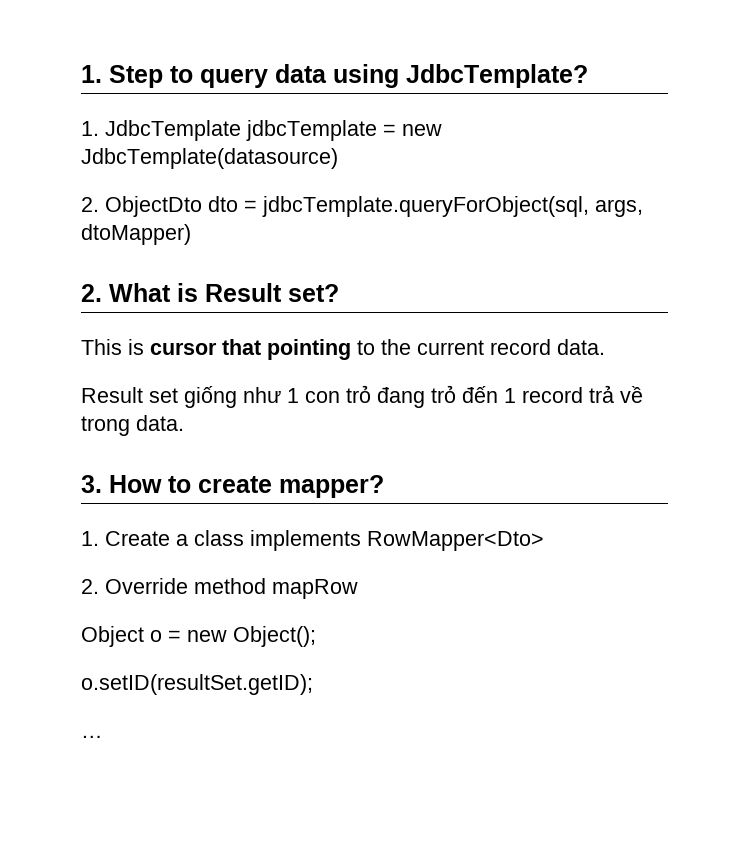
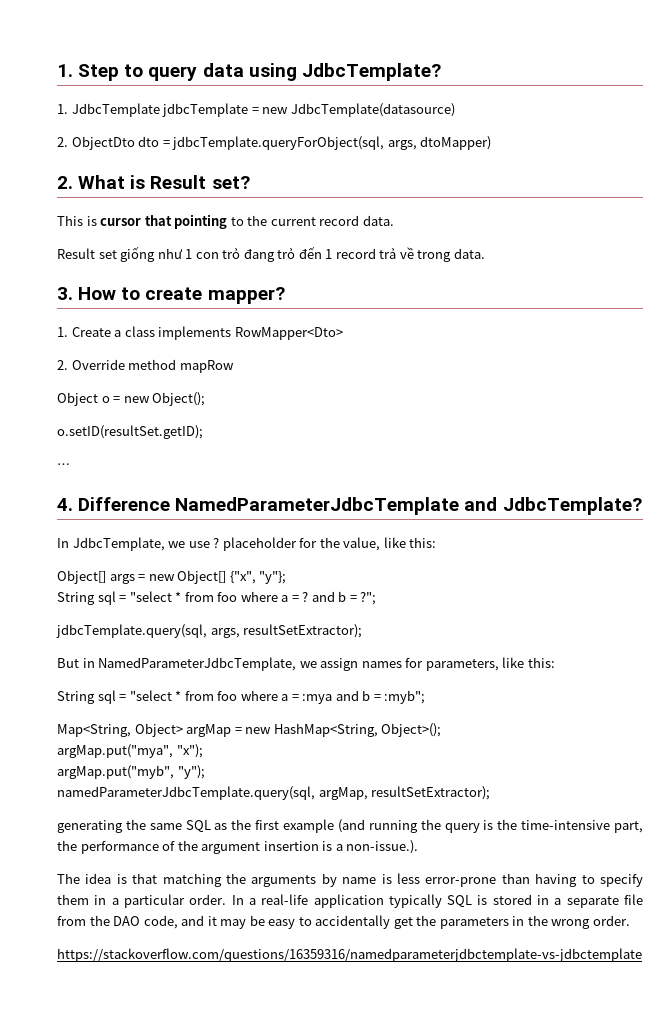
+ 4. Difference NamedParameterJdbcTemplate and JdbcTemplate?
+ In JdbcTemplate, we use ? placeholder for the value, like this:
+ Object[] args = new Object[] {"x", "y"};
+ String sql = "select * from foo where a = ? and b = ?";
+ jdbcTemplate.query(sql, args, resultSetExtractor);
+ But in NamedParameterJdbcTemplate, we assign names for parameters, like this:
+ String sql = "select * from foo where a = :mya and b = :myb";
+ Map<String, Object> argMap = new HashMap<String, Object>();
+ argMap.put("mya", "x");
+ argMap.put("myb", "y");
+ namedParameterJdbcTemplate.query(sql, argMap, resultSetExtractor);
+ generating the same SQL as the first example (and running the query is the time-intensive part, the performance of the argument insertion is a non-issue.).
+ The idea is that matching the arguments by name is less error-prone than having to specify them in a particular order. In a real-life application typically SQL is stored in a separate file from the DAO code, and it may be easy to accidentally get the parameters in the wrong order.
+ https://stackoverflow.com/questions/16359316/namedparameterjdbctemplate-vs-jdbctemplate

